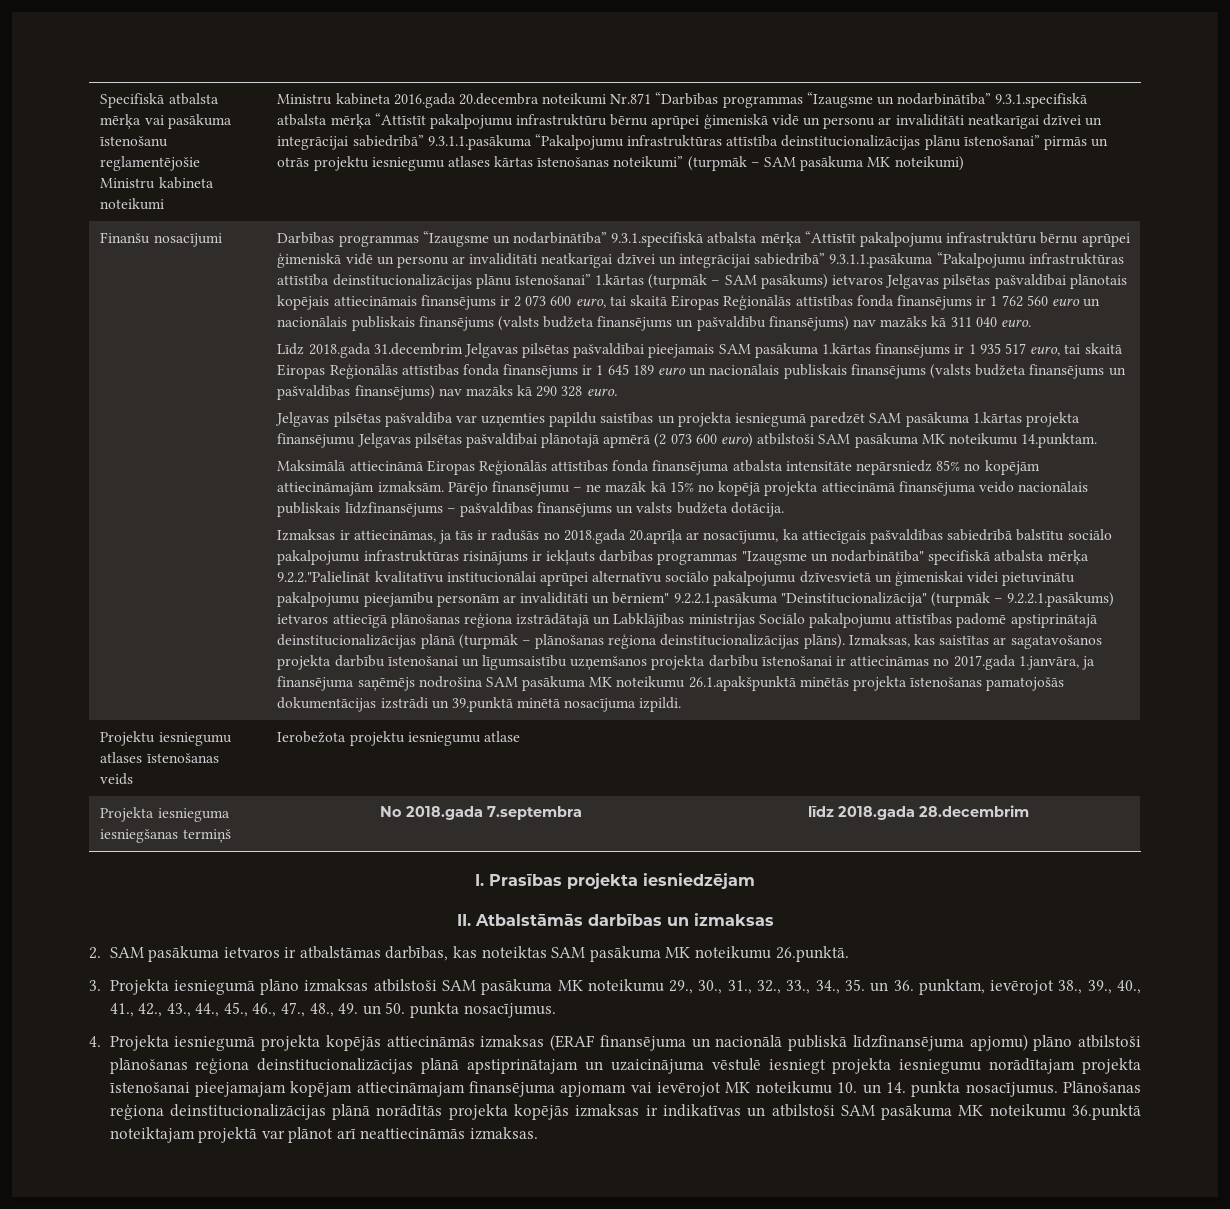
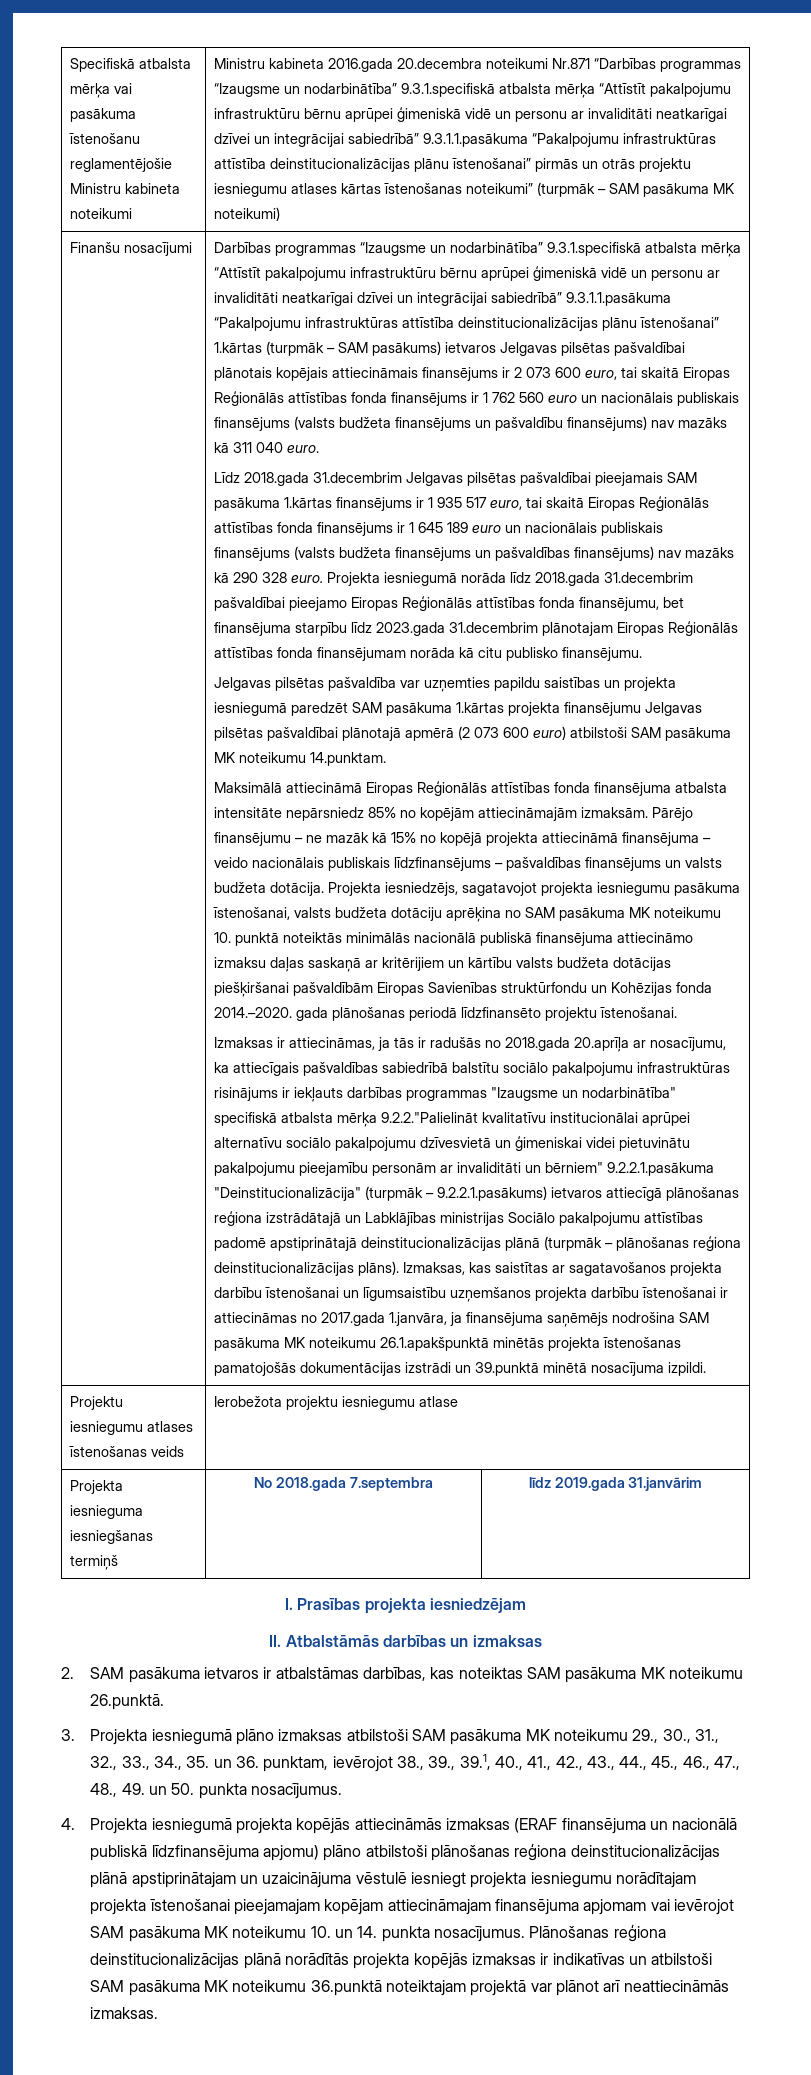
+ Projekta iesniegumā norāda līdz 2018.gada 31.decembrim pašvaldībai pieejamo Eiropas Reģionālās attīstības fonda finansējumu, bet finansējuma starpību līdz 2023.gada 31.decembrim plānotajam Eiropas Reģionālās attīstības fonda finansējumam norāda kā citu publisko finansējumu.
- Pārējo finansējumu – ne mazāk kā 15% no kopējā projekta attiecināmā finansējuma veido nacionālais publiskais līdzfinansējums – pašvaldības finansējums un valsts budžeta dotācija.
+ Pārējo finansējumu – ne mazāk kā 15% no kopējā projekta attiecināmā finansējuma – veido nacionālais publiskais līdzfinansējums – pašvaldības finansējums un valsts budžeta dotācija. Projekta iesniedzējs, sagatavojot projekta iesniegumu pasākuma īstenošanai, valsts budžeta dotāciju aprēķina no SAM pasākuma MK noteikumu 10. punktā noteiktās minimālās nacionālā publiskā finansējuma attiecināmo izmaksu daļas saskaņā ar kritērijiem un kārtību valsts budžeta dotācijas piešķiršanai pašvaldībām Eiropas Savienības struktūrfondu un Kohēzijas fonda 2014.–2020. gada plānošanas periodā līdzfinansēto projektu īstenošanai.
- Projekta iesnieguma iesniegšanas termiņš | No 2018.gada 7.septembra | līdz 2018.gada 28.decembrim
+ Projekta iesnieguma iesniegšanas termiņš | No 2018.gada 7.septembra | līdz 2019.gada 31.janvārim
- 3. Projekta iesniegumā plāno izmaksas atbilstoši SAM pasākuma MK noteikumu 29., 30., 31., 32., 33., 34., 35. un 36. punktam, ievērojot 38., 39., 40., 41., 42., 43., 44., 45., 46., 47., 48., 49. un 50. punkta nosacījumus.
+ 3. Projekta iesniegumā plāno izmaksas atbilstoši SAM pasākuma MK noteikumu 29., 30., 31., 32., 33., 34., 35. un 36. punktam, ievērojot 38., 39., 39.1, 40., 41., 42., 43., 44., 45., 46., 47., 48., 49. un 50. punkta nosacījumus.
- 4. Projekta iesniegumā projekta kopējās attiecināmās izmaksas (ERAF finansējuma un nacionālā publiskā līdzfinansējuma apjomu) plāno atbilstoši plānošanas reģiona deinstitucionalizācijas plānā apstiprinātajam un uzaicinājuma vēstulē iesniegt projekta iesniegumu norādītajam projekta īstenošanai pieejamajam kopējam attiecināmajam finansējuma apjomam vai ievērojot MK noteikumu 10. un 14. punkta nosacījumus.
+ 4. Projekta iesniegumā projekta kopējās attiecināmās izmaksas (ERAF finansējuma un nacionālā publiskā līdzfinansējuma apjomu) plāno atbilstoši plānošanas reģiona deinstitucionalizācijas plānā apstiprinātajam un uzaicinājuma vēstulē iesniegt projekta iesniegumu norādītajam projekta īstenošanai pieejamajam kopējam attiecināmajam finansējuma apjomam vai ievērojot SAM pasākuma MK noteikumu 10. un 14. punkta nosacījumus.

